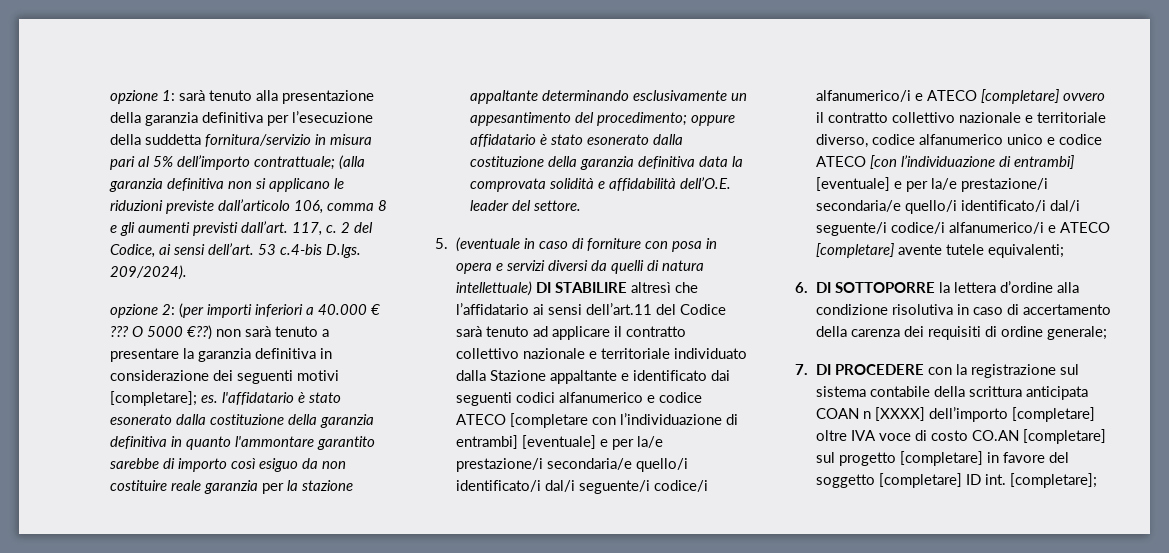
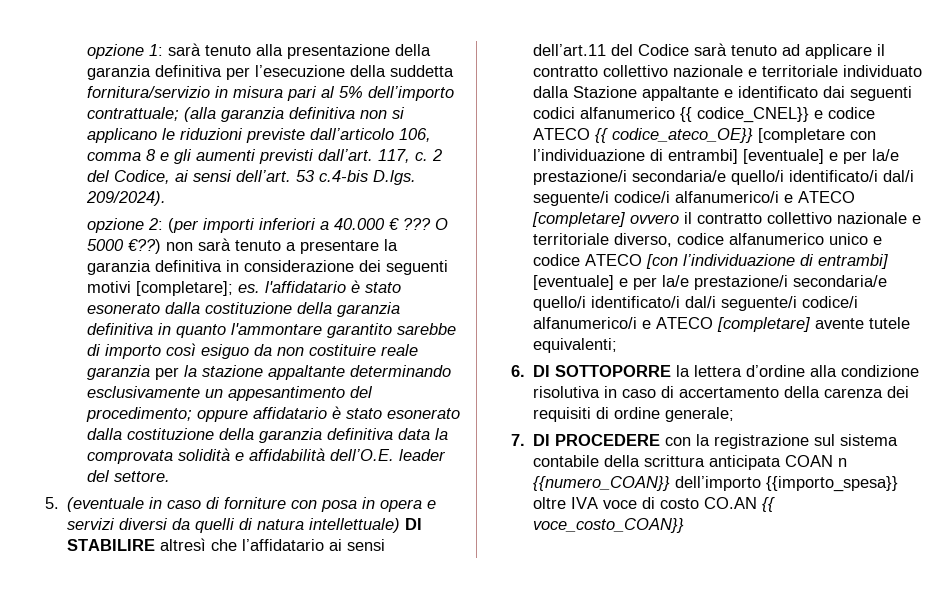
- 5. (eventuale in caso di forniture con posa in opera e servizi diversi da quelli di natura intellettuale) DI STABILIRE altresì che l’affidatario ai sensi dell’art.11 del Codice sarà tenuto ad applicare il contratto collettivo nazionale e territoriale individuato dalla Stazione appaltante e identificato dai seguenti codici alfanumerico e codice ATECO [completare con l’individuazione di entrambi] [eventuale] e per la/e prestazione/i secondaria/e quello/i identificato/i dal/i seguente/i codice/i alfanumerico/i e ATECO [completare] ovvero il contratto collettivo nazionale e territoriale diverso, codice alfanumerico unico e codice ATECO [con l’individuazione di entrambi] [eventuale] e per la/e prestazione/i secondaria/e quello/i identificato/i dal/i seguente/i codice/i alfanumerico/i e ATECO [completare] avente tutele equivalenti;
+ 5. (eventuale in caso di forniture con posa in opera e servizi diversi da quelli di natura intellettuale) DI STABILIRE altresì che l’affidatario ai sensi dell’art.11 del Codice sarà tenuto ad applicare il contratto collettivo nazionale e territoriale individuato dalla Stazione appaltante e identificato dai seguenti codici alfanumerico {{ codice_CNEL}} e codice ATECO {{ codice_ateco_OE}} [completare con l’individuazione di entrambi] [eventuale] e per la/e prestazione/i secondaria/e quello/i identificato/i dal/i seguente/i codice/i alfanumerico/i e ATECO [completare] ovvero il contratto collettivo nazionale e territoriale diverso, codice alfanumerico unico e codice ATECO [con l’individuazione di entrambi] [eventuale] e per la/e prestazione/i secondaria/e quello/i identificato/i dal/i seguente/i codice/i alfanumerico/i e ATECO [completare] avente tutele equivalenti;
- 7. DI PROCEDERE con la registrazione sul sistema contabile della scrittura anticipata COAN n [XXXX] dell’importo [completare] oltre IVA voce di costo CO.AN [completare] sul progetto [completare] in favore del soggetto [completare] ID int. [completare];
+ 7. DI PROCEDERE con la registrazione sul sistema contabile della scrittura anticipata COAN n {{numero_COAN}} dell’importo {{importo_spesa}} oltre IVA voce di costo CO.AN {{ voce_costo_COAN}}

